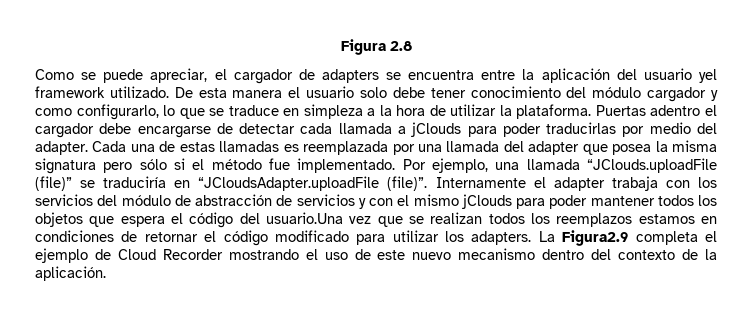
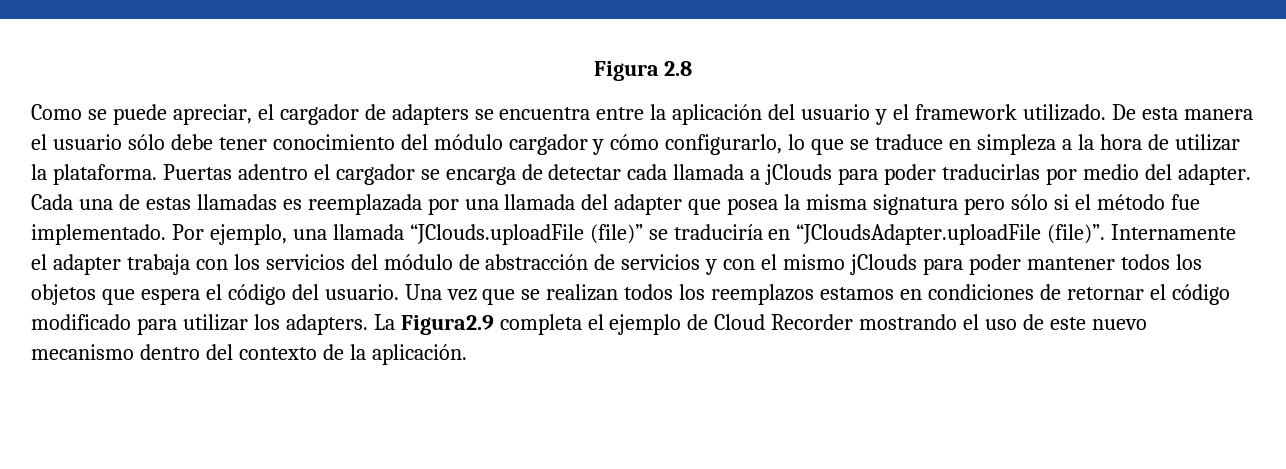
- Como se puede apreciar, el cargador de adapters se encuentra entre la aplicación del usuario yel framework utilizado.
+ Como se puede apreciar, el cargador de adapters se encuentra entre la aplicación del usuario y el framework utilizado.
- De esta manera el usuario solo debe tener conocimiento del módulo cargador y como configurarlo, lo que se traduce en simpleza a la hora de utilizar la plataforma.
+ De esta manera el usuario sólo debe tener conocimiento del módulo cargador y cómo configurarlo, lo que se traduce en simpleza a la hora de utilizar la plataforma.
- Puertas adentro el cargador debe encargarse de detectar cada llamada a jClouds para poder traducirlas por medio del adapter.
+ Puertas adentro el cargador se encarga de detectar cada llamada a jClouds para poder traducirlas por medio del adapter.
- Internamente el adapter trabaja con los servicios del módulo de abstracción de servicios y con el mismo jClouds para poder mantener todos los objetos que espera el código del usuario.Una vez que se realizan todos los reemplazos estamos en condiciones de retornar el código modificado para utilizar los adapters.
+ Internamente el adapter trabaja con los servicios del módulo de abstracción de servicios y con el mismo jClouds para poder mantener todos los objetos que espera el código del usuario. Una vez que se realizan todos los reemplazos estamos en condiciones de retornar el código modificado para utilizar los adapters.

